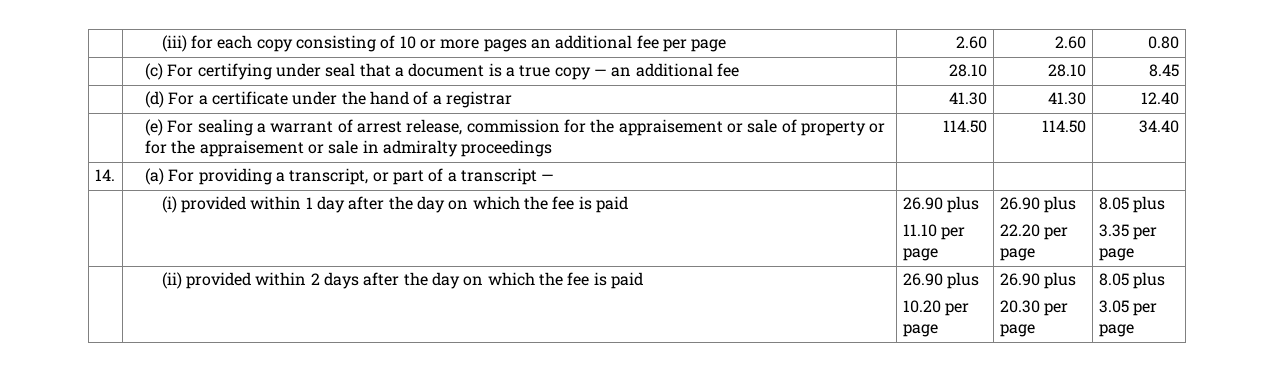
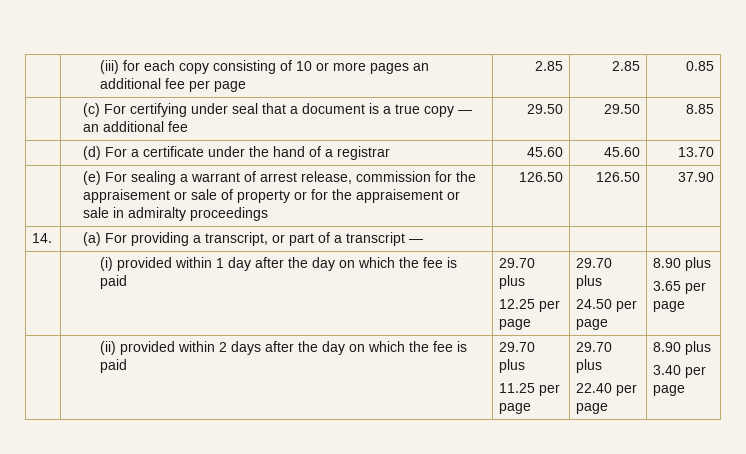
- | (iii) for each copy consisting of 10 or more pages an additional fee per page | 2.60 | 2.60 | 0.80
+ | (iii) for each copy consisting of 10 or more pages an additional fee per page | 2.85 | 2.85 | 0.85
- | (c) For certifying under seal that a document is a true copy — an additional fee | 28.10 | 28.10 | 8.45
+ | (c) For certifying under seal that a document is a true copy — an additional fee | 29.50 | 29.50 | 8.85
- | (d) For a certificate under the hand of a registrar | 41.30 | 41.30 | 12.40
+ | (d) For a certificate under the hand of a registrar | 45.60 | 45.60 | 13.70
- | (e) For sealing a warrant of arrest release, commission for the appraisement or sale of property or for the appraisement or sale in admiralty proceedings | 114.50 | 114.50 | 34.40
+ | (e) For sealing a warrant of arrest release, commission for the appraisement or sale of property or for the appraisement or sale in admiralty proceedings | 126.50 | 126.50 | 37.90
- | (i) provided within 1 day after the day on which the fee is paid | 26.90 plus
- 11.10 per page | 26.90 plus
- 22.20 per page | 8.05 plus
- 3.35 per page
+ | (i) provided within 1 day after the day on which the fee is paid | 29.70 plus
+ 12.25 per page | 29.70 plus
+ 24.50 per page | 8.90 plus
+ 3.65 per page
- | (ii) provided within 2 days after the day on which the fee is paid | 26.90 plus
- 10.20 per page | 26.90 plus
- 20.30 per page | 8.05 plus
- 3.05 per page
+ | (ii) provided within 2 days after the day on which the fee is paid | 29.70 plus
+ 11.25 per page | 29.70 plus
+ 22.40 per page | 8.90 plus
+ 3.40 per page

